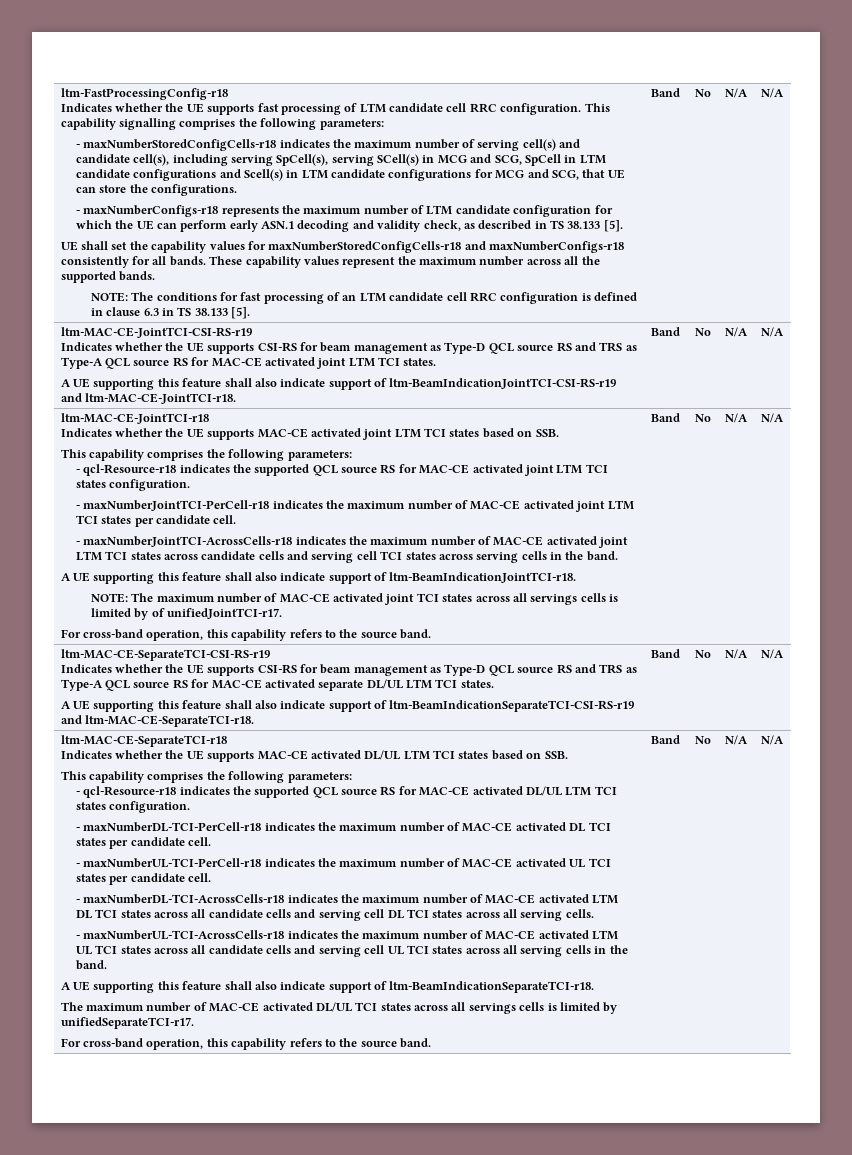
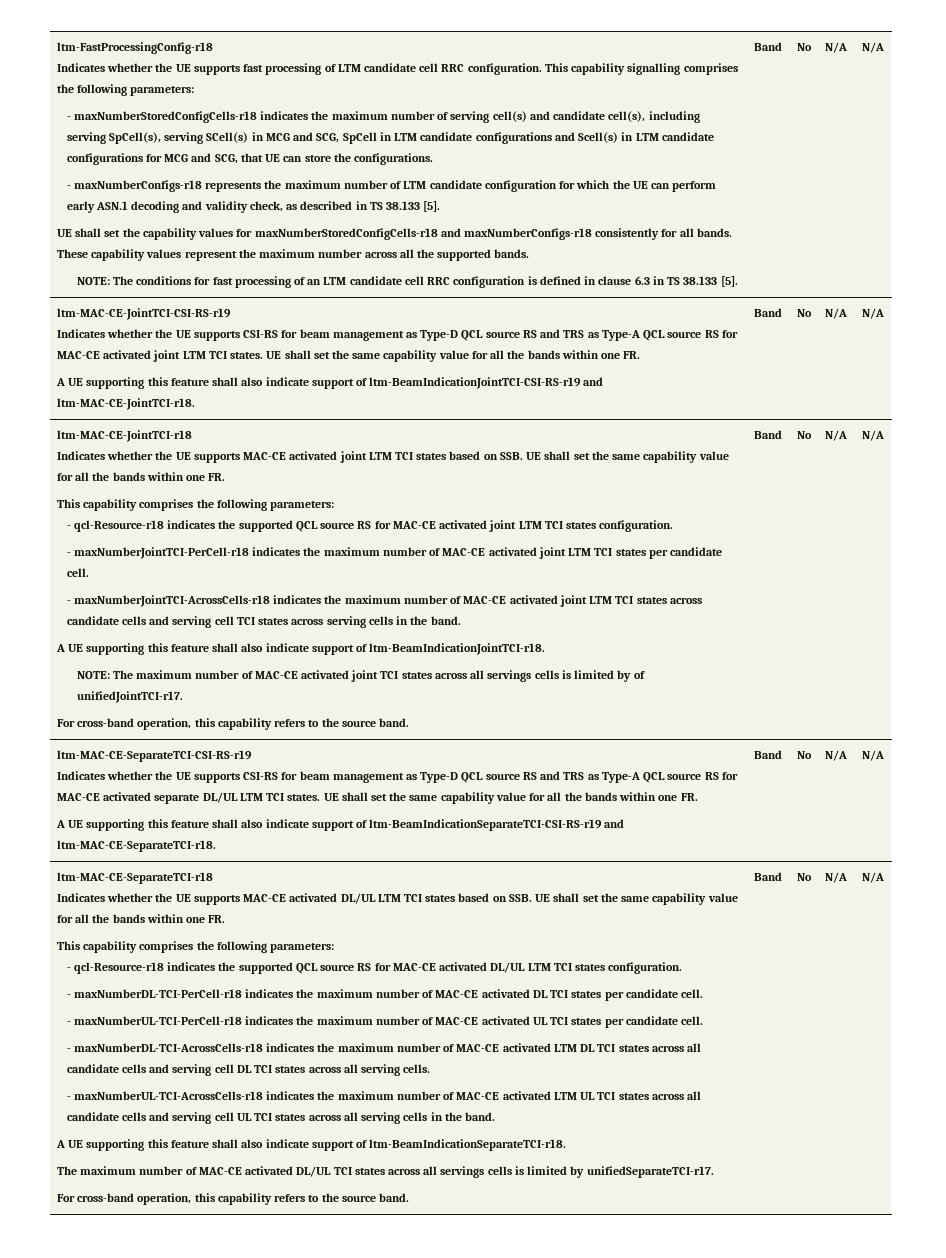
- Indicates whether the UE supports CSI-RS for beam management as Type-D QCL source RS and TRS as Type-A QCL source RS for MAC-CE activated joint LTM TCI states.
+ Indicates whether the UE supports CSI-RS for beam management as Type-D QCL source RS and TRS as Type-A QCL source RS for MAC-CE activated joint LTM TCI states. UE shall set the same capability value for all the bands within one FR.
- Indicates whether the UE supports MAC-CE activated joint LTM TCI states based on SSB.
+ Indicates whether the UE supports MAC-CE activated joint LTM TCI states based on SSB. UE shall set the same capability value for all the bands within one FR.
- Indicates whether the UE supports CSI-RS for beam management as Type-D QCL source RS and TRS as Type-A QCL source RS for MAC-CE activated separate DL/UL LTM TCI states.
+ Indicates whether the UE supports CSI-RS for beam management as Type-D QCL source RS and TRS as Type-A QCL source RS for MAC-CE activated separate DL/UL LTM TCI states. UE shall set the same capability value for all the bands within one FR.
- Indicates whether the UE supports MAC-CE activated DL/UL LTM TCI states based on SSB.
+ Indicates whether the UE supports MAC-CE activated DL/UL LTM TCI states based on SSB. UE shall set the same capability value for all the bands within one FR.

